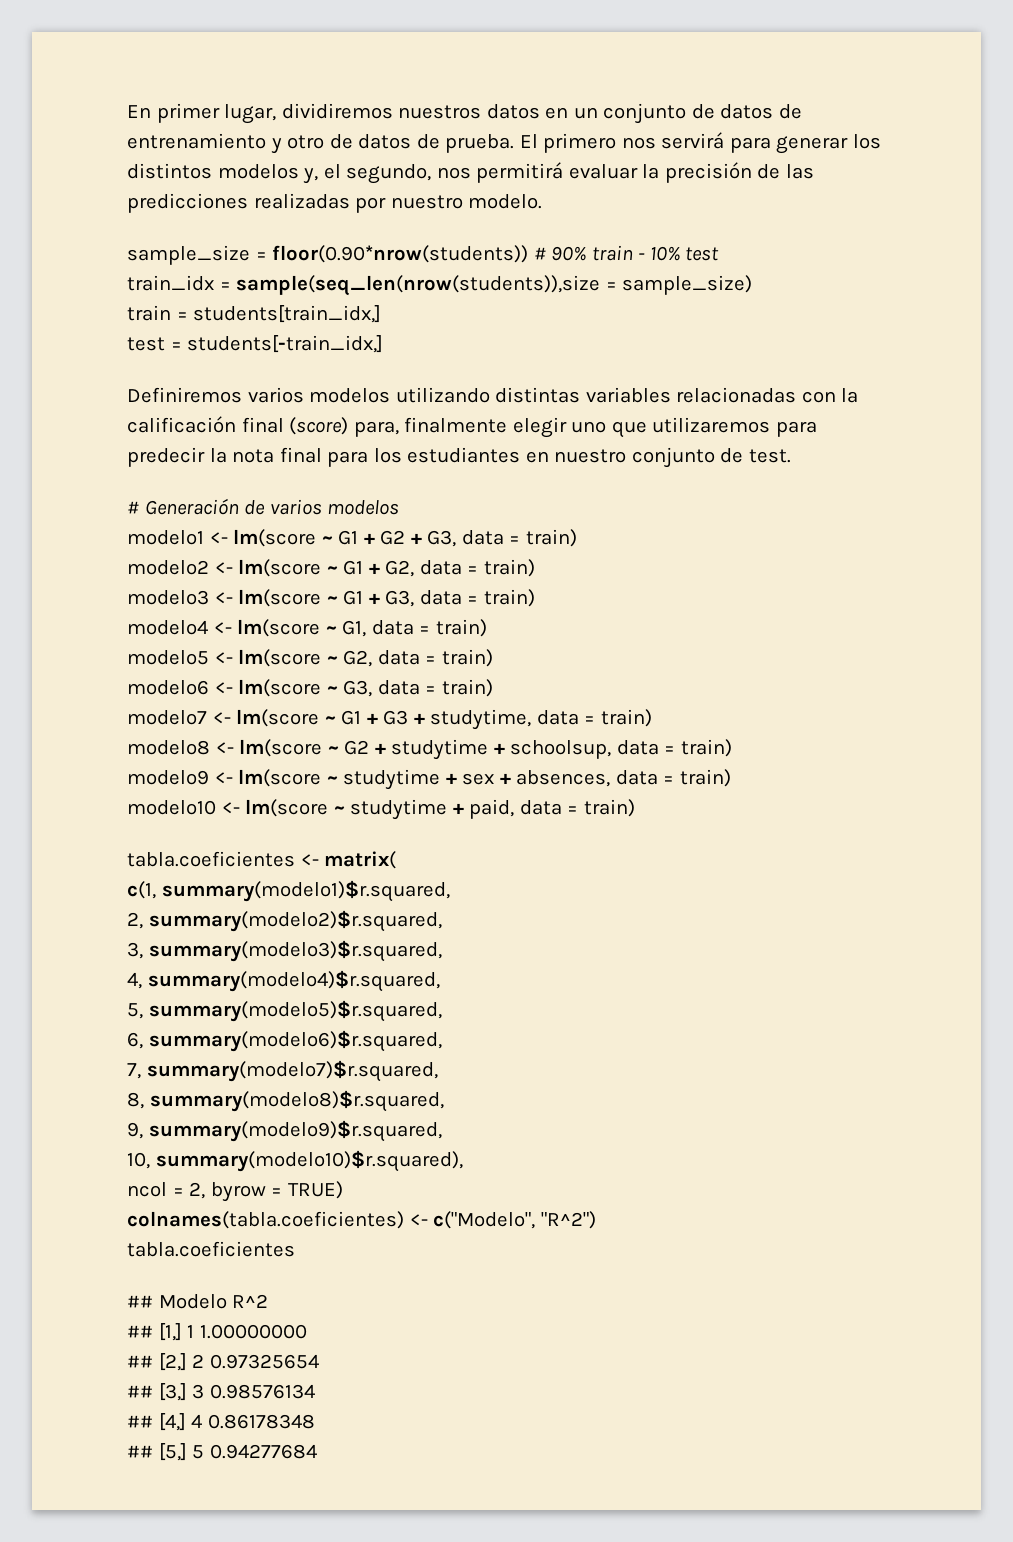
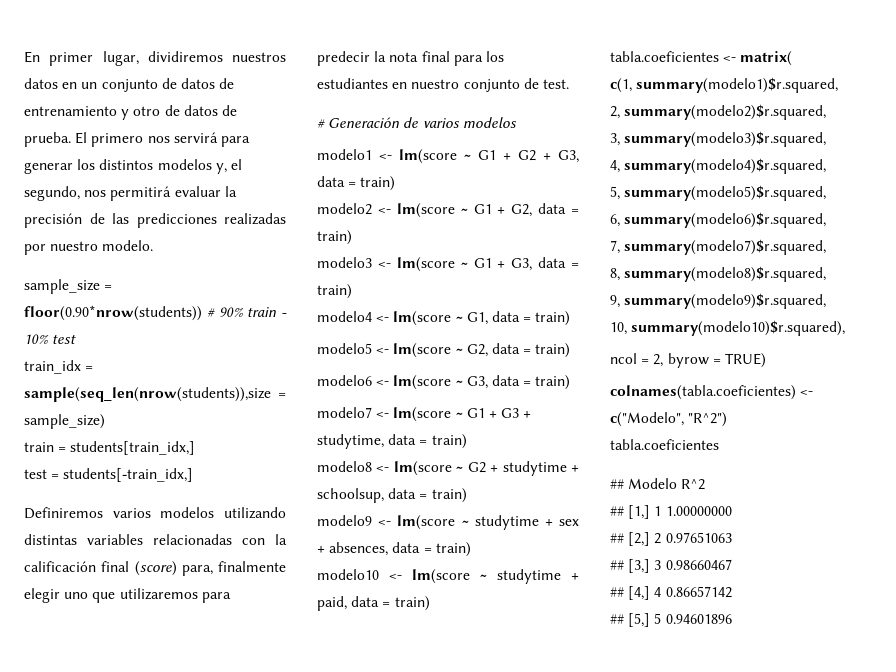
- ## [2,] 2 0.97325654
+ ## [2,] 2 0.97651063
- ## [3,] 3 0.98576134
+ ## [3,] 3 0.98660467
- ## [4,] 4 0.86178348
+ ## [4,] 4 0.86657142
- ## [5,] 5 0.94277684
+ ## [5,] 5 0.94601896

